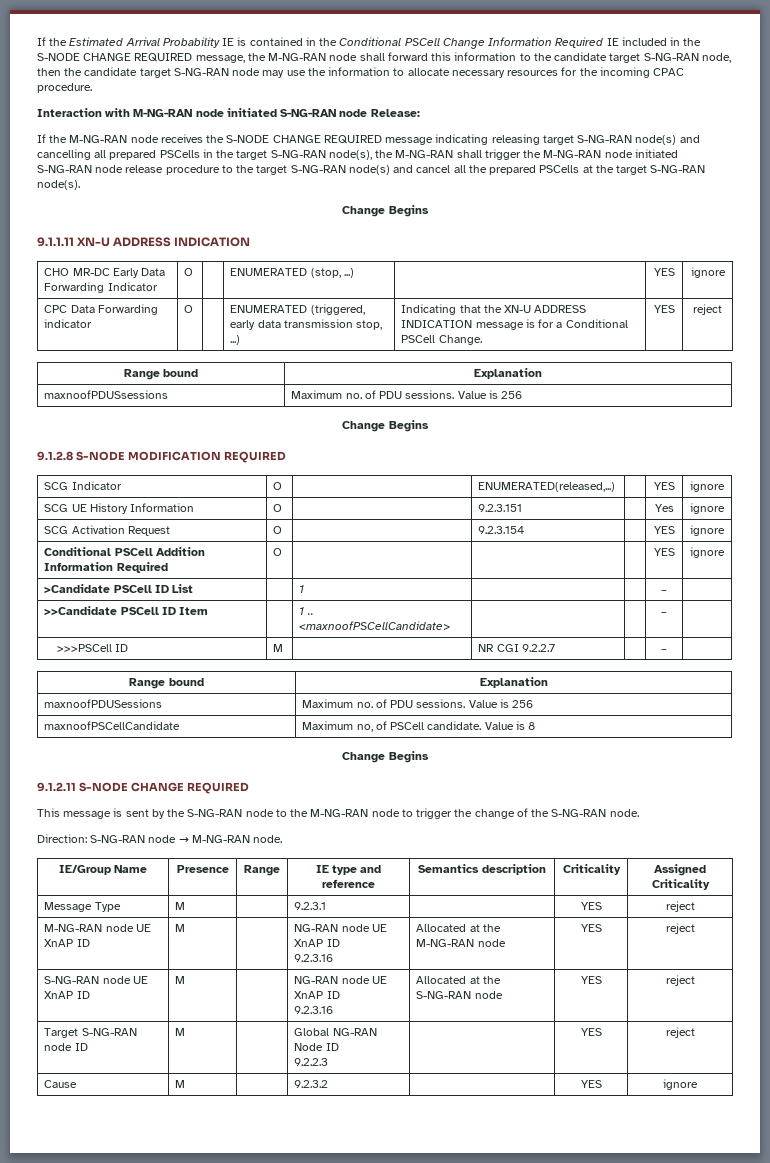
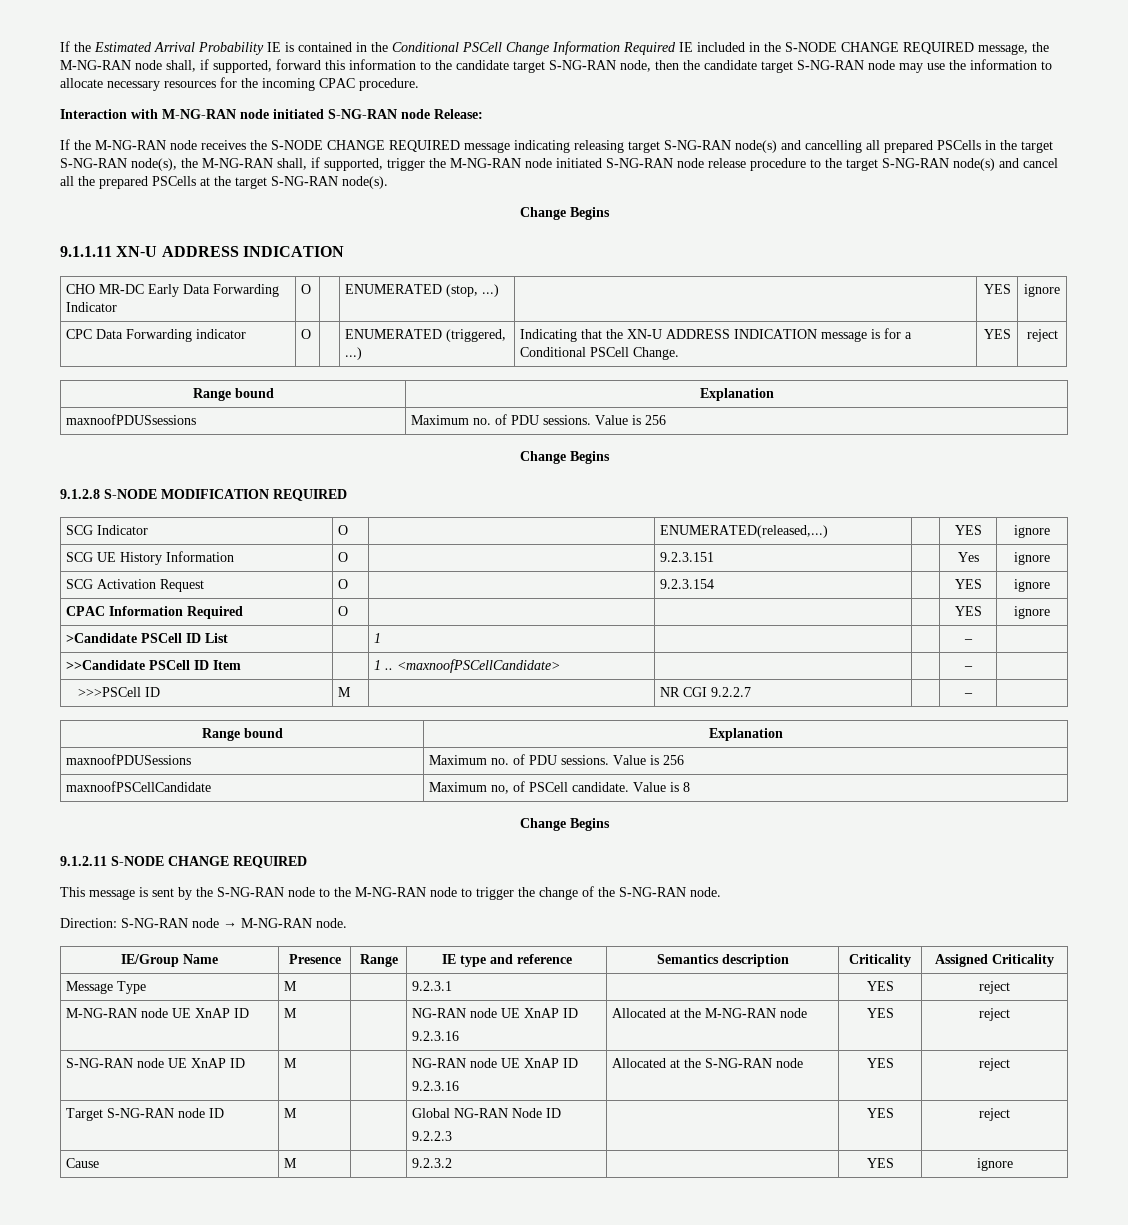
- If the Estimated Arrival Probability IE is contained in the Conditional PSCell Change Information Required IE included in the S-NODE CHANGE REQUIRED message, the M-NG-RAN node shall forward this information to the candidate target S-NG-RAN node, then the candidate target S-NG-RAN node may use the information to allocate necessary resources for the incoming CPAC procedure.
+ If the Estimated Arrival Probability IE is contained in the Conditional PSCell Change Information Required IE included in the S-NODE CHANGE REQUIRED message, the M-NG-RAN node shall, if supported, forward this information to the candidate target S-NG-RAN node, then the candidate target S-NG-RAN node may use the information to allocate necessary resources for the incoming CPAC procedure.
- If the M-NG-RAN node receives the S-NODE CHANGE REQUIRED message indicating releasing target S-NG-RAN node(s) and cancelling all prepared PSCells in the target S-NG-RAN node(s), the M-NG-RAN shall trigger the M-NG-RAN node initiated S-NG-RAN node release procedure to the target S-NG-RAN node(s) and cancel all the prepared PSCells at the target S-NG-RAN node(s).
+ If the M-NG-RAN node receives the S-NODE CHANGE REQUIRED message indicating releasing target S-NG-RAN node(s) and cancelling all prepared PSCells in the target S-NG-RAN node(s), the M-NG-RAN shall, if supported, trigger the M-NG-RAN node initiated S-NG-RAN node release procedure to the target S-NG-RAN node(s) and cancel all the prepared PSCells at the target S-NG-RAN node(s).
- CPC Data Forwarding indicator | O | | ENUMERATED (triggered, early data transmission stop, ...) | Indicating that the XN-U ADDRESS INDICATION message is for a Conditional PSCell Change. | YES | reject
+ CPC Data Forwarding indicator | O | | ENUMERATED (triggered, ...) | Indicating that the XN-U ADDRESS INDICATION message is for a Conditional PSCell Change. | YES | reject
- Conditional PSCell Addition Information Required | O | | | | YES | ignore
+ CPAC Information Required | O | | | | YES | ignore

